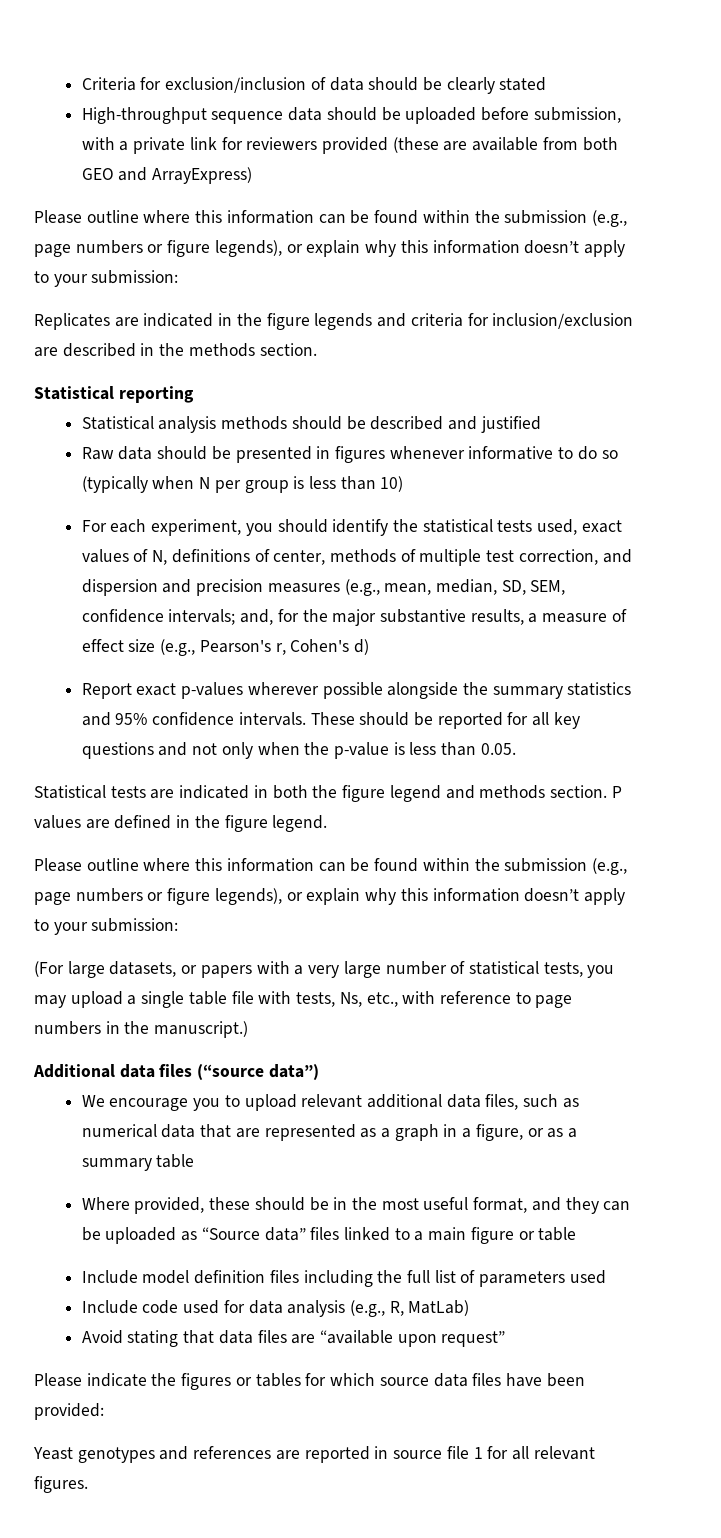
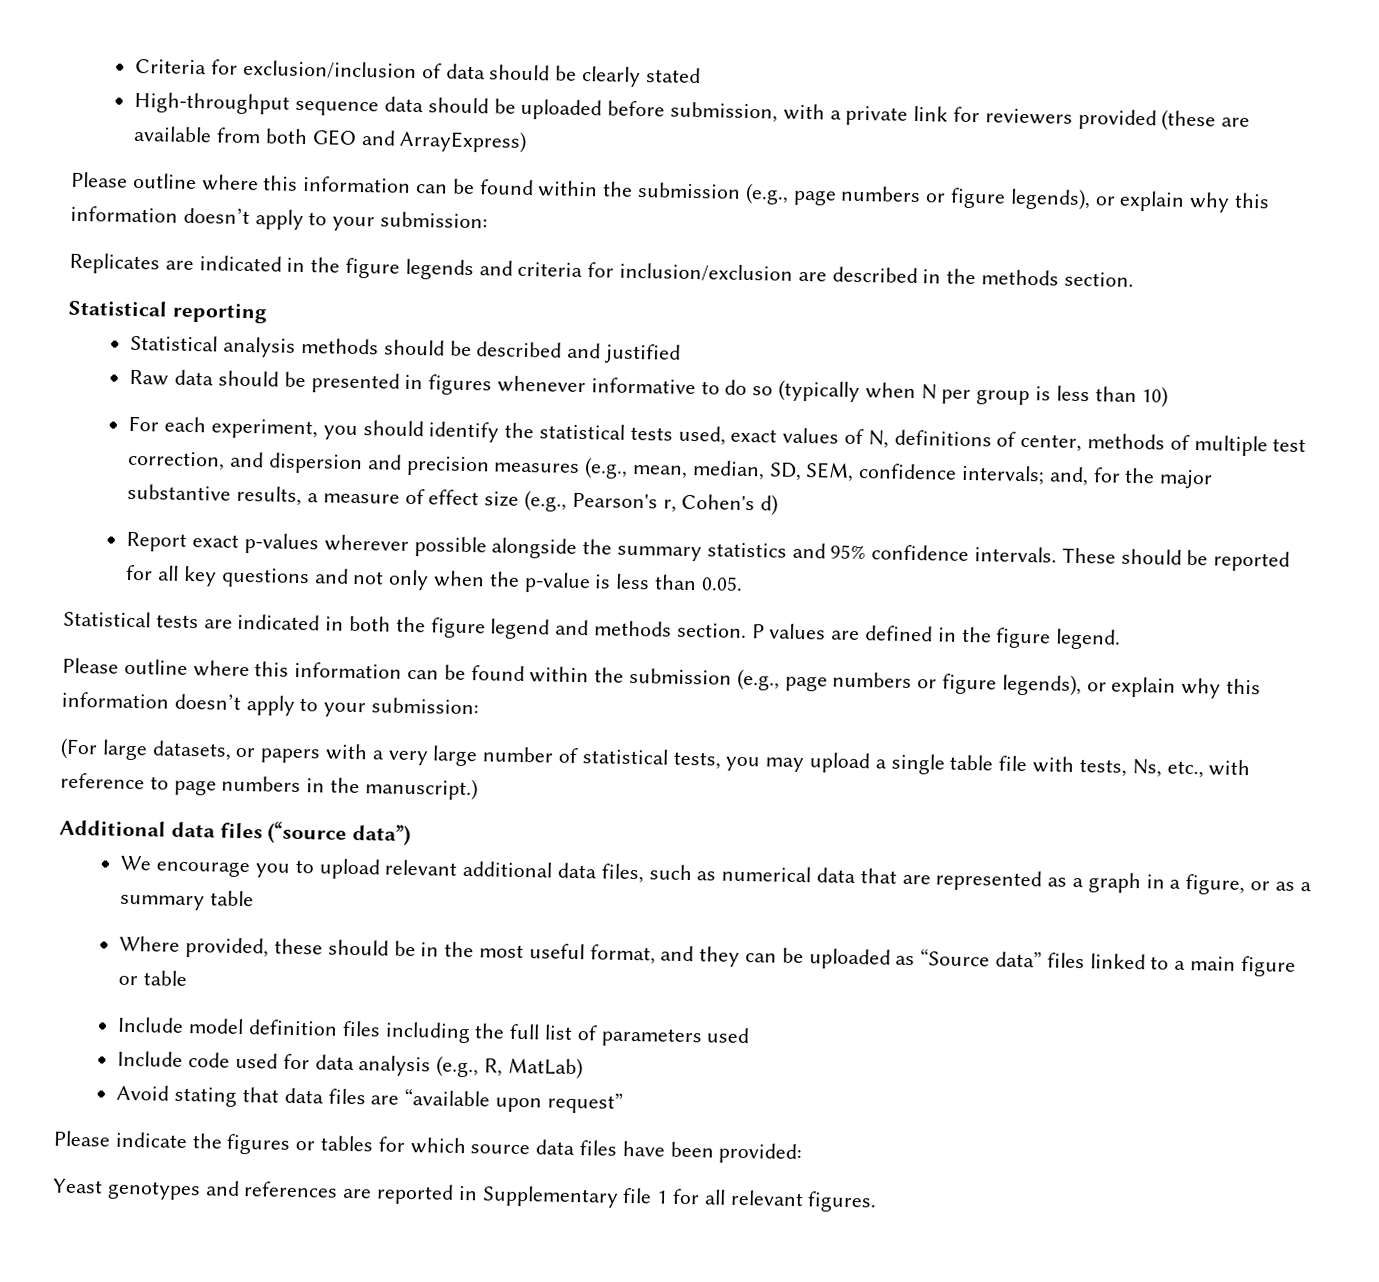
- Yeast genotypes and references are reported in source file 1 for all relevant figures.
+ Yeast genotypes and references are reported in Supplementary file 1 for all relevant figures.

